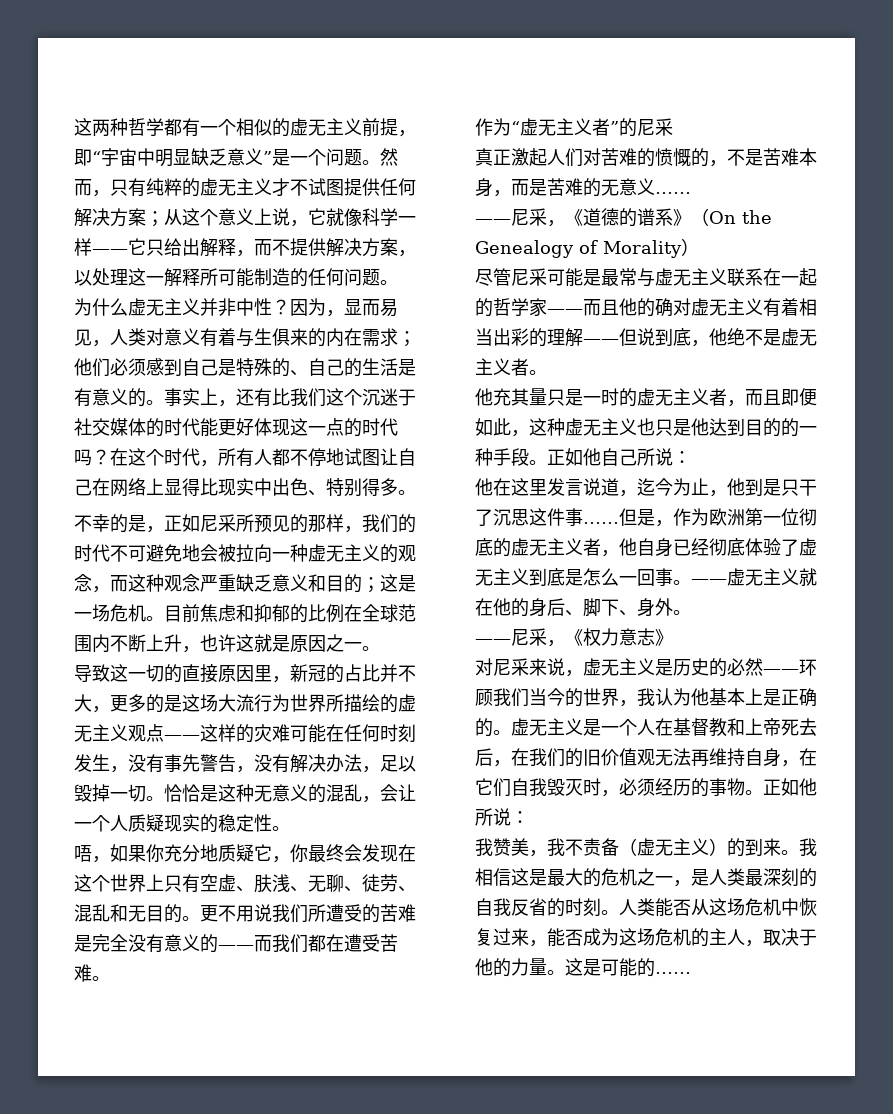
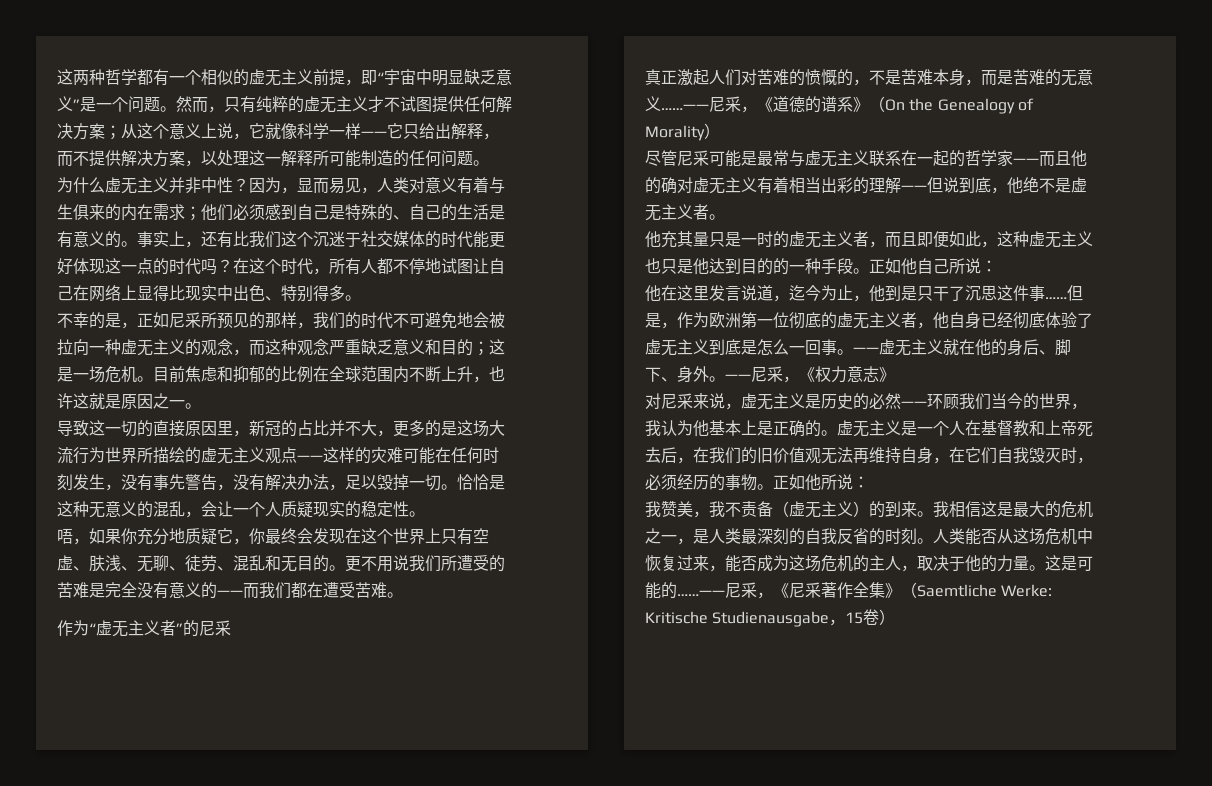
- 真正激起人们对苦难的愤慨的，不是苦难本身，而是苦难的无意义……
- ——尼采，《道德的谱系》（On the Genealogy of Morality）
+ 真正激起人们对苦难的愤慨的，不是苦难本身，而是苦难的无意义……——尼采，《道德的谱系》（On the Genealogy of Morality）
- ——虚无主义就在他的身后、脚下、身外。
- ——尼采，《权力意志》
+ ——虚无主义就在他的身后、脚下、身外。——尼采，《权力意志》
- 这是可能的……
+ 这是可能的……——尼采，《尼采著作全集》（Saemtliche Werke: Kritische Studienausgabe，15卷）

